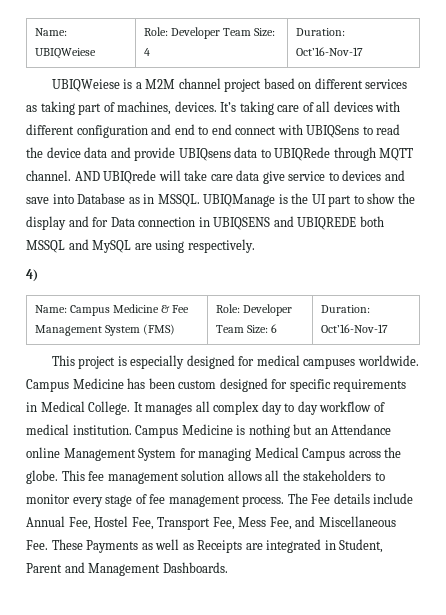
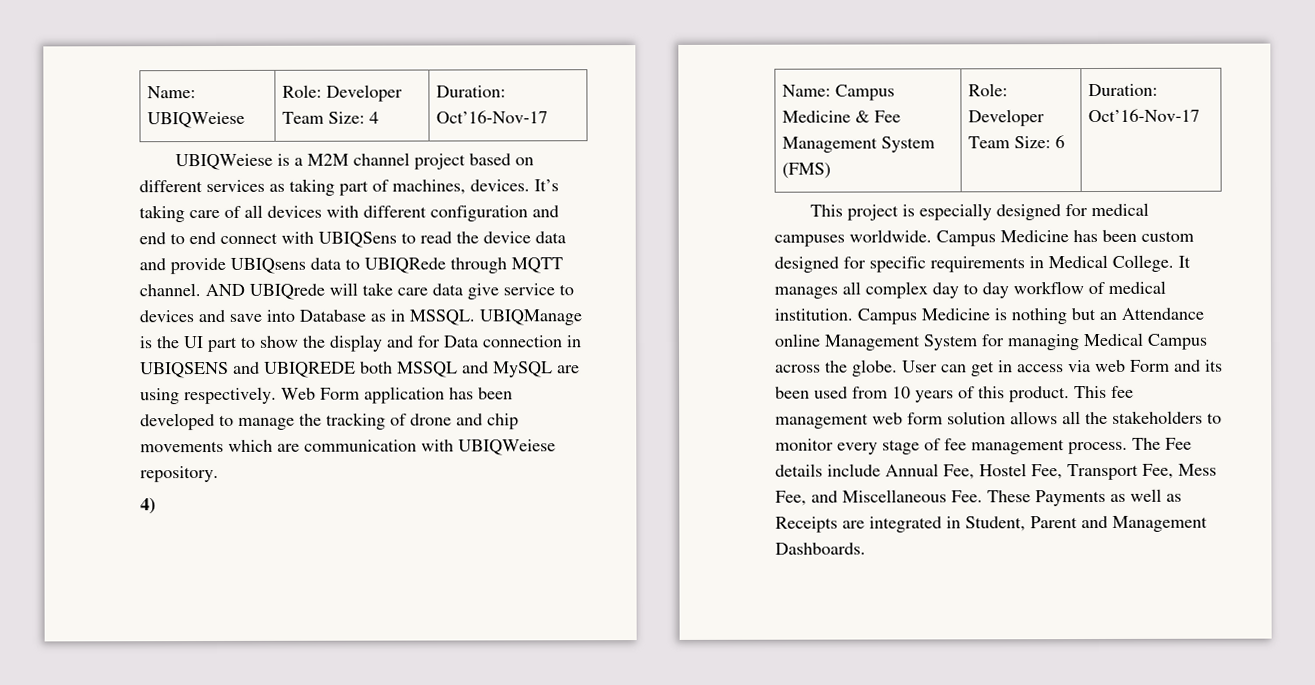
+ Web Form application has been developed to manage the tracking of drone and chip movements which are communication with UBIQWeiese repository.
+ User can get in access via web Form and its been used from 10 years of this product.
- This fee management solution allows all the stakeholders to monitor every stage of fee management process.
+ This fee management web form solution allows all the stakeholders to monitor every stage of fee management process.

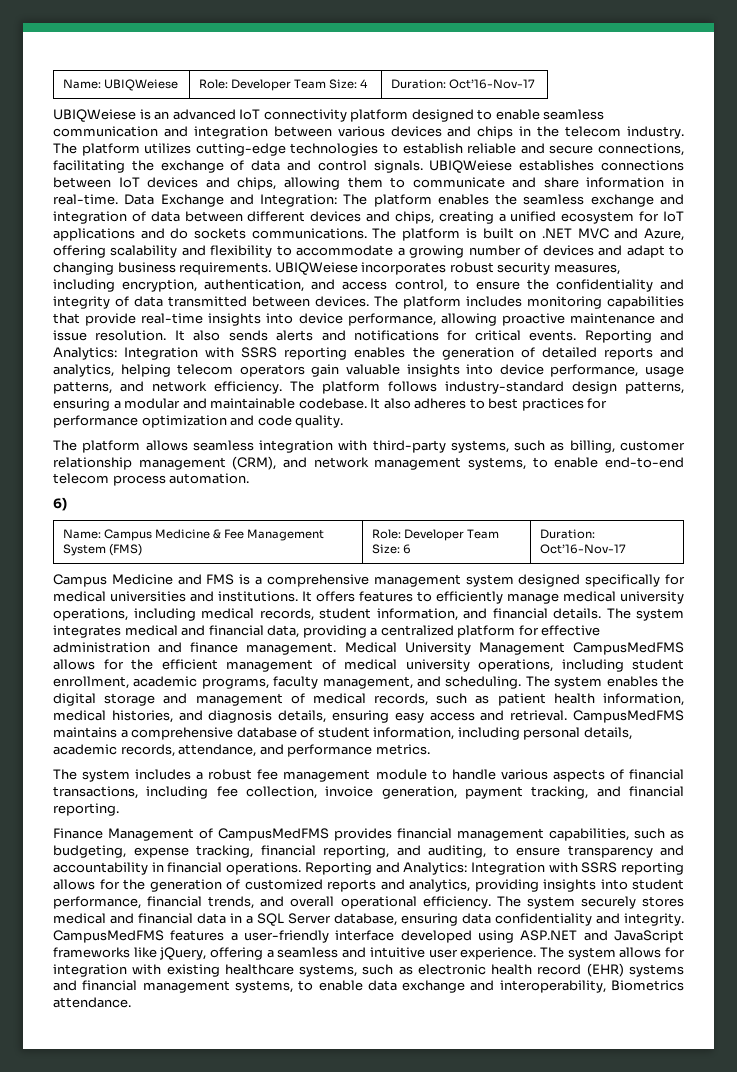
- UBIQWeiese is a M2M channel project based on different services as taking part of machines, devices. It’s taking care of all devices with different configuration and end to end connect with UBIQSens to read the device data and provide UBIQsens data to UBIQRede through MQTT channel. AND UBIQrede will take care data give service to devices and save into Database as in MSSQL. UBIQManage is the UI part to show the display and for Data connection in UBIQSENS and UBIQREDE both MSSQL and MySQL are using respectively. Web Form application has been developed to manage the tracking of drone and chip movements which are communication with UBIQWeiese repository.
- 4)
+ UBIQWeiese is an advanced IoT connectivity platform designed to enable seamless communication and integration between various devices and chips in the telecom industry. The platform utilizes cutting-edge technologies to establish reliable and secure connections, facilitating the exchange of data and control signals. UBIQWeiese establishes connections between IoT devices and chips, allowing them to communicate and share information in real-time. Data Exchange and Integration: The platform enables the seamless exchange and integration of data between different devices and chips, creating a unified ecosystem for IoT applications and do sockets communications. The platform is built on .NET MVC and Azure, offering scalability and flexibility to accommodate a growing number of devices and adapt to changing business requirements. UBIQWeiese incorporates robust security measures, including encryption, authentication, and access control, to ensure the confidentiality and integrity of data transmitted between devices. The platform includes monitoring capabilities that provide real-time insights into device performance, allowing proactive maintenance and issue resolution. It also sends alerts and notifications for critical events. Reporting and Analytics: Integration with SSRS reporting enables the generation of detailed reports and analytics, helping telecom operators gain valuable insights into device performance, usage patterns, and network efficiency. The platform follows industry-standard design patterns, ensuring a modular and maintainable codebase. It also adheres to best practices for performance optimization and code quality.
+ The platform allows seamless integration with third-party systems, such as billing, customer relationship management (CRM), and network management systems, to enable end-to-end telecom process automation.
+ 6)
- This project is especially designed for medical campuses worldwide. Campus Medicine has been custom designed for specific requirements in Medical College. It manages all complex day to day workflow of medical institution. Campus Medicine is nothing but an Attendance online Management System for managing Medical Campus across the globe. User can get in access via web Form and its been used from 10 years of this product. This fee management web form solution allows all the stakeholders to monitor every stage of fee management process. The Fee details include Annual Fee, Hostel Fee, Transport Fee, Mess Fee, and Miscellaneous Fee. These Payments as well as Receipts are integrated in Student, Parent and Management Dashboards.
+ Campus Medicine and FMS is a comprehensive management system designed specifically for medical universities and institutions. It offers features to efficiently manage medical university operations, including medical records, student information, and financial details. The system integrates medical and financial data, providing a centralized platform for effective administration and finance management. Medical University Management CampusMedFMS allows for the efficient management of medical university operations, including student enrollment, academic programs, faculty management, and scheduling. The system enables the digital storage and management of medical records, such as patient health information, medical histories, and diagnosis details, ensuring easy access and retrieval. CampusMedFMS maintains a comprehensive database of student information, including personal details, academic records, attendance, and performance metrics.
+ The system includes a robust fee management module to handle various aspects of financial transactions, including fee collection, invoice generation, payment tracking, and financial reporting.
+ Finance Management of CampusMedFMS provides financial management capabilities, such as budgeting, expense tracking, financial reporting, and auditing, to ensure transparency and accountability in financial operations. Reporting and Analytics: Integration with SSRS reporting allows for the generation of customized reports and analytics, providing insights into student performance, financial trends, and overall operational efficiency. The system securely stores medical and financial data in a SQL Server database, ensuring data confidentiality and integrity. CampusMedFMS features a user-friendly interface developed using ASP.NET and JavaScript frameworks like jQuery, offering a seamless and intuitive user experience. The system allows for integration with existing healthcare systems, such as electronic health record (EHR) systems and financial management systems, to enable data exchange and interoperability, Biometrics attendance.

